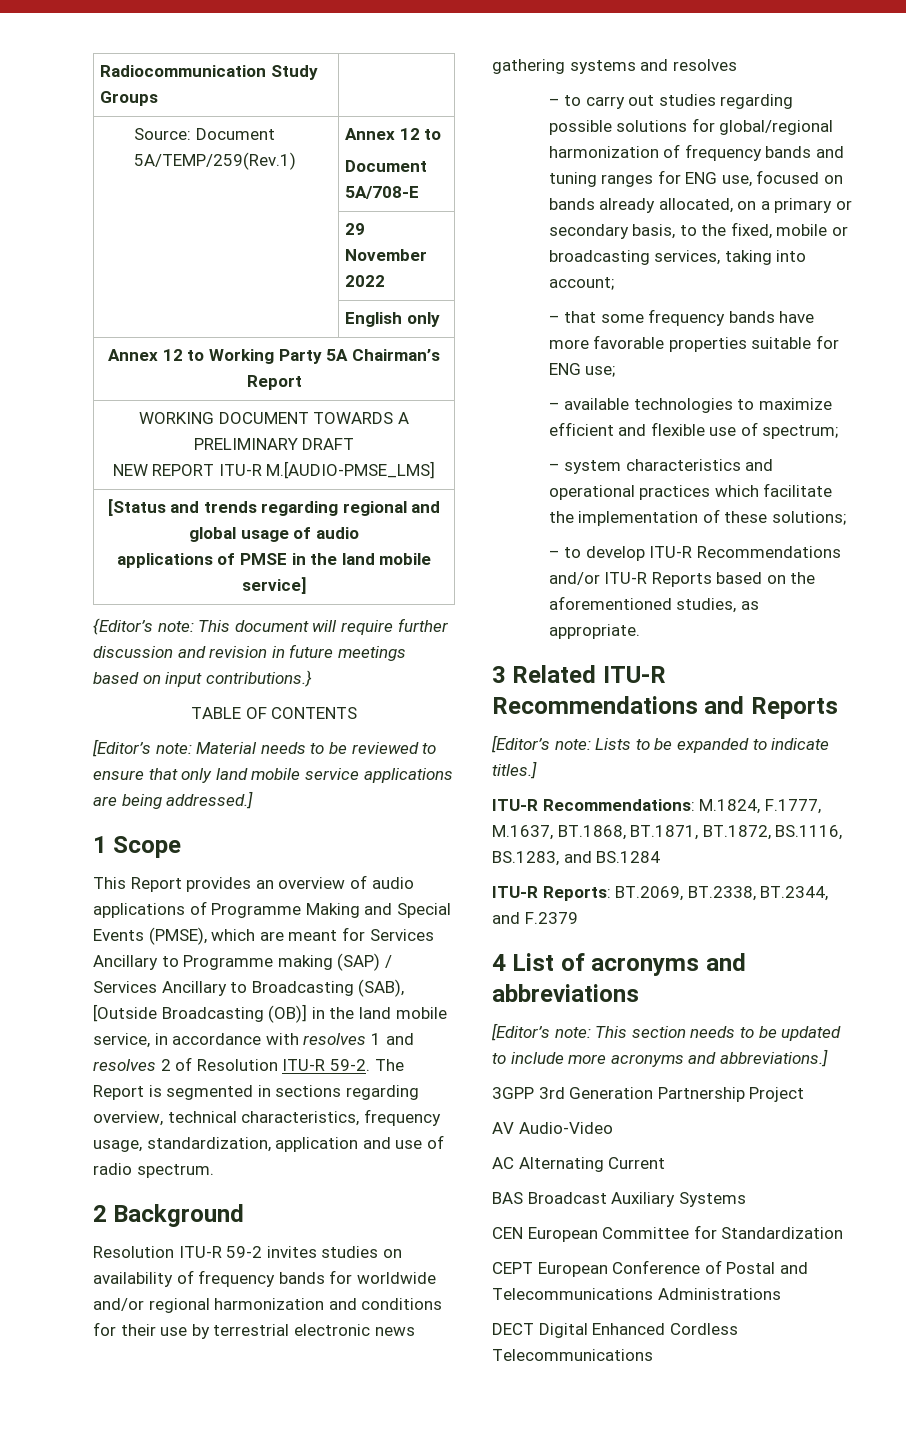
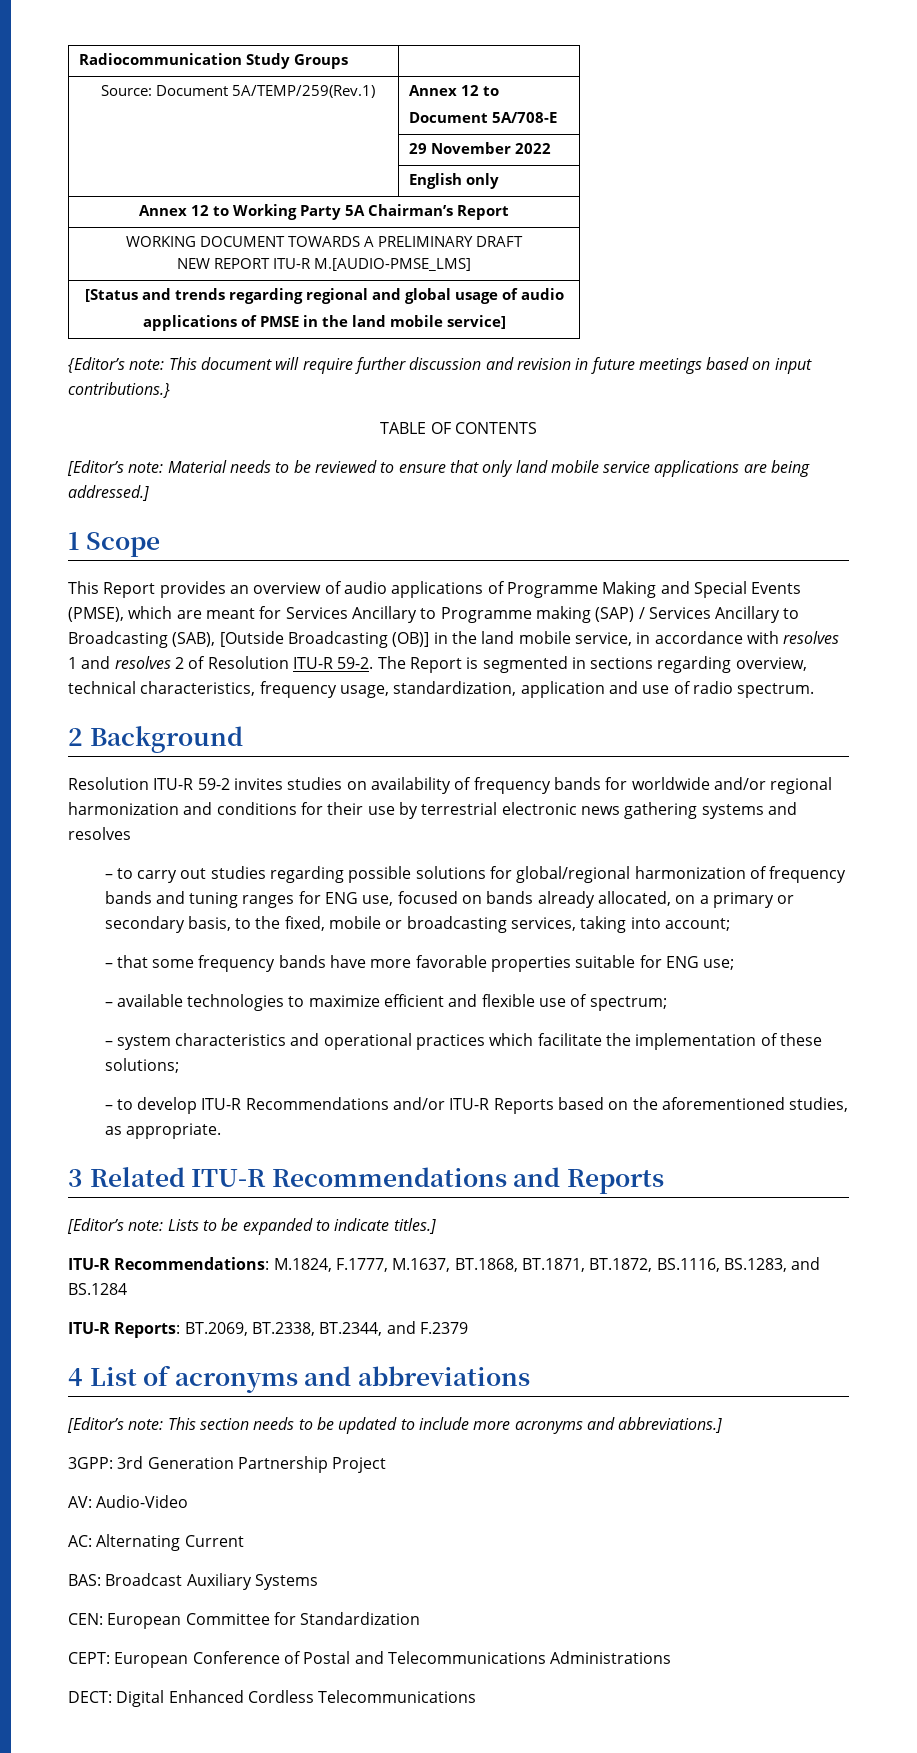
- 3GPP 3rd Generation Partnership Project
+ 3GPP: 3rd Generation Partnership Project
- AV Audio-Video
+ AV: Audio-Video
- AC Alternating Current
+ AC: Alternating Current
- BAS Broadcast Auxiliary Systems
+ BAS: Broadcast Auxiliary Systems
- CEN European Committee for Standardization
+ CEN: European Committee for Standardization
- CEPT European Conference of Postal and Telecommunications Administrations
+ CEPT: European Conference of Postal and Telecommunications Administrations
- DECT Digital Enhanced Cordless Telecommunications
+ DECT: Digital Enhanced Cordless Telecommunications

